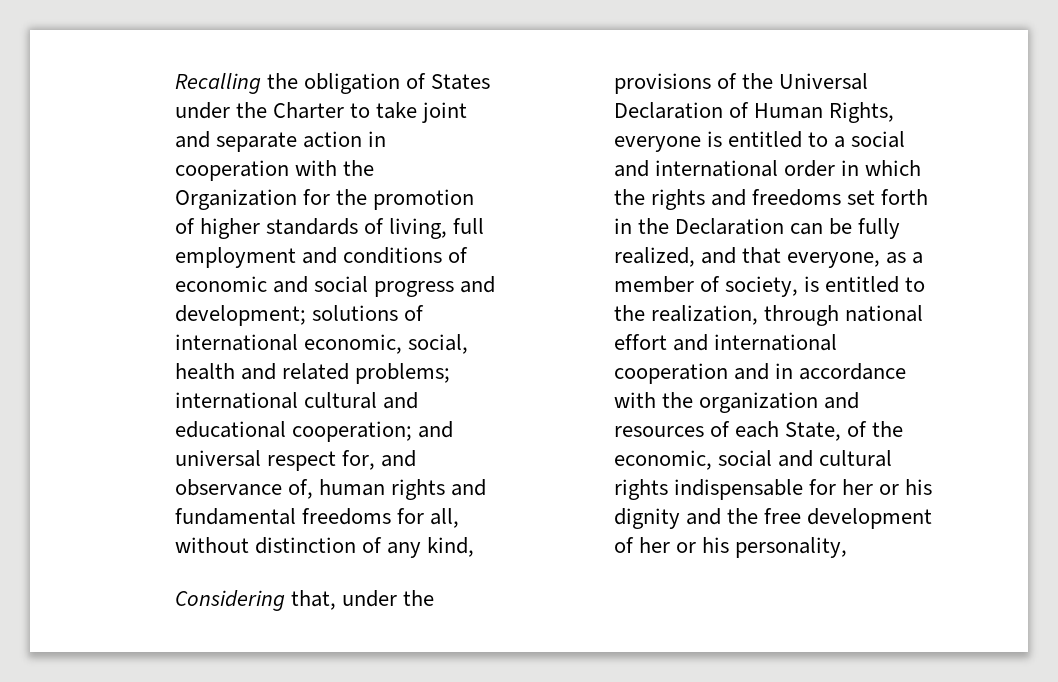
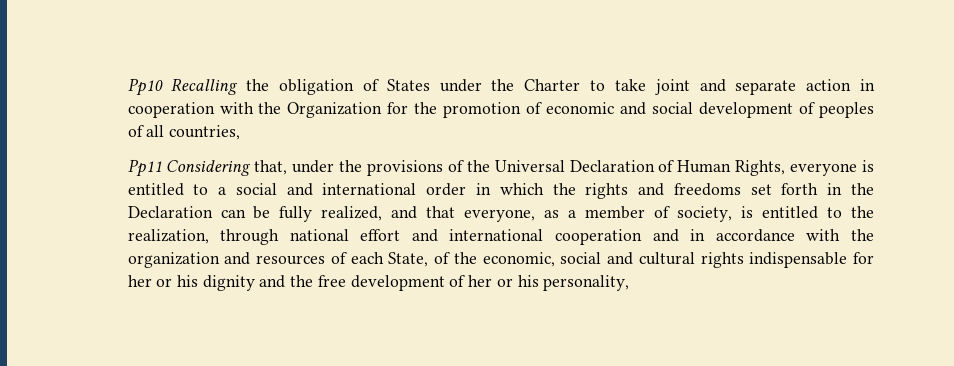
- Recalling the obligation of States under the Charter to take joint and separate action in cooperation with the Organization for the promotion of higher standards of living, full employment and conditions of economic and social progress and development; solutions of international economic, social, health and related problems; international cultural and educational cooperation; and universal respect for, and observance of, human rights and fundamental freedoms for all, without distinction of any kind,
- Considering that, under the provisions of the Universal Declaration of Human Rights, everyone is entitled to a social and international order in which the rights and freedoms set forth in the Declaration can be fully realized, and that everyone, as a member of society, is entitled to the realization, through national effort and international cooperation and in accordance with the organization and resources of each State, of the economic, social and cultural rights indispensable for her or his dignity and the free development of her or his personality,
+ Pp10 Recalling the obligation of States under the Charter to take joint and separate action in cooperation with the Organization for the promotion of economic and social development of peoples of all countries,
+ Pp11 Considering that, under the provisions of the Universal Declaration of Human Rights, everyone is entitled to a social and international order in which the rights and freedoms set forth in the Declaration can be fully realized, and that everyone, as a member of society, is entitled to the realization, through national effort and international cooperation and in accordance with the organization and resources of each State, of the economic, social and cultural rights indispensable for her or his dignity and the free development of her or his personality,

